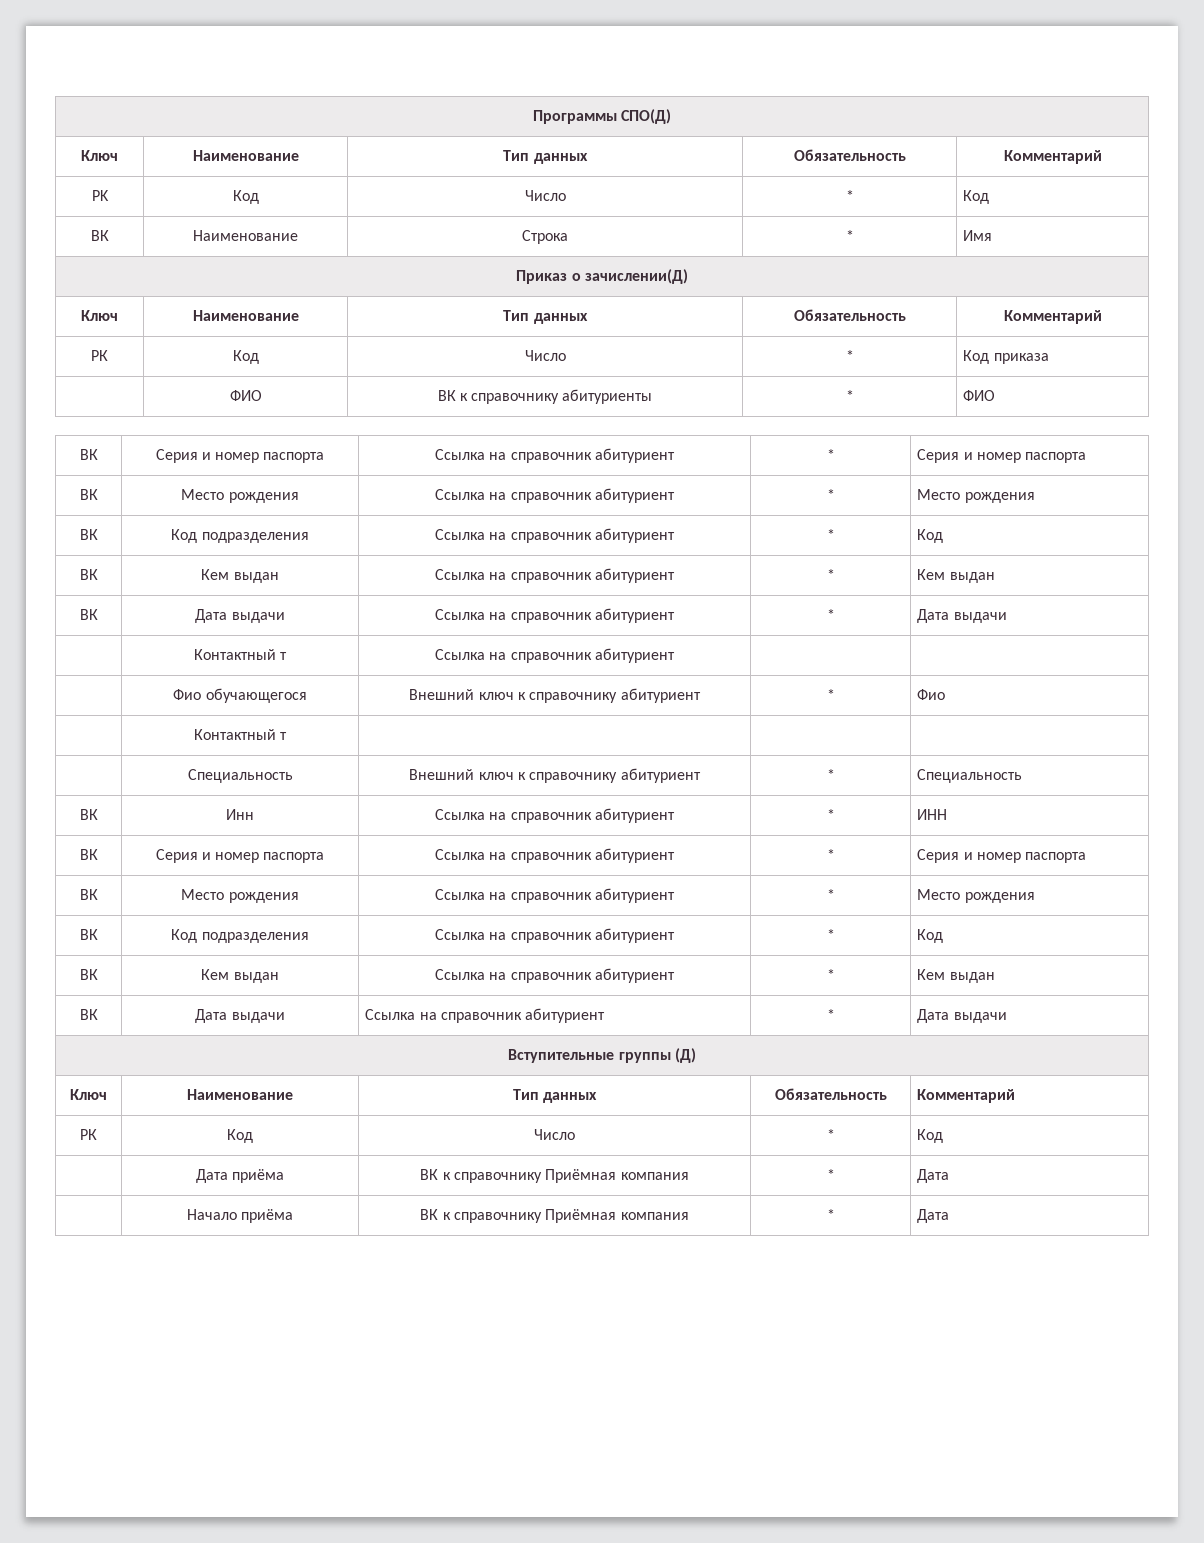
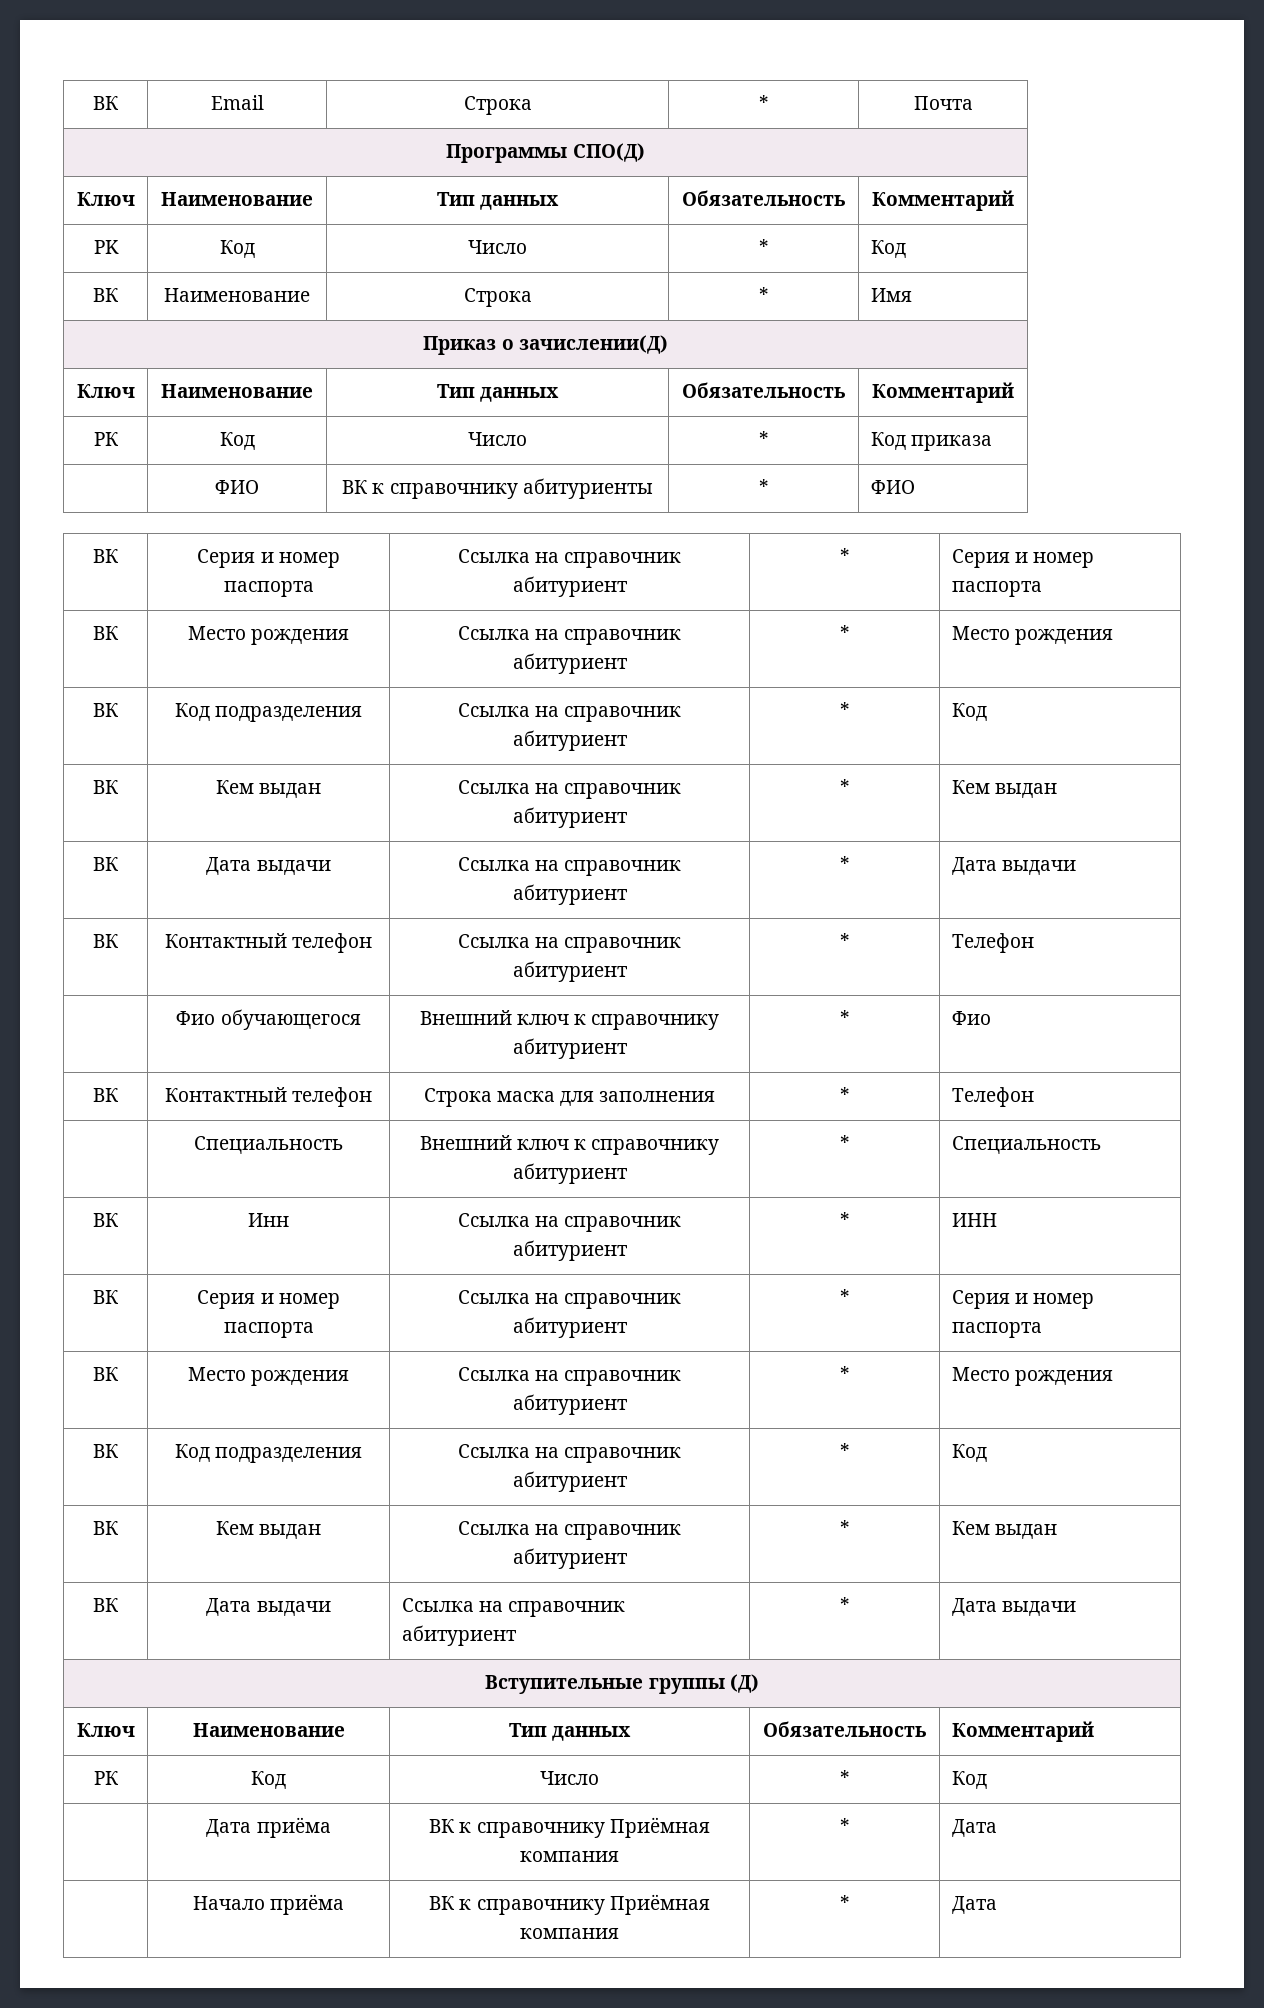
+ ВК | Email | Строка | * | Почта
- | Контактный т | Ссылка на справочник абитуриент | |
+ ВК | Контактный телефон | Ссылка на справочник абитуриент | * | Телефон
- | Контактный т | | |
+ ВК | Контактный телефон | Строка маска для заполнения | * | Телефон

